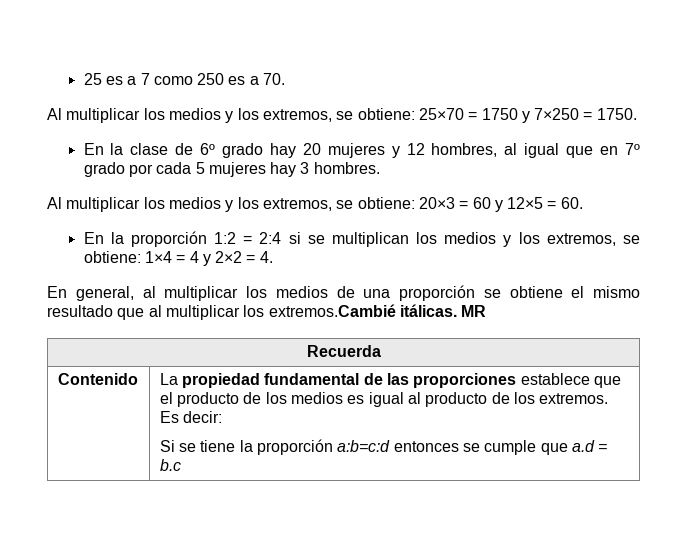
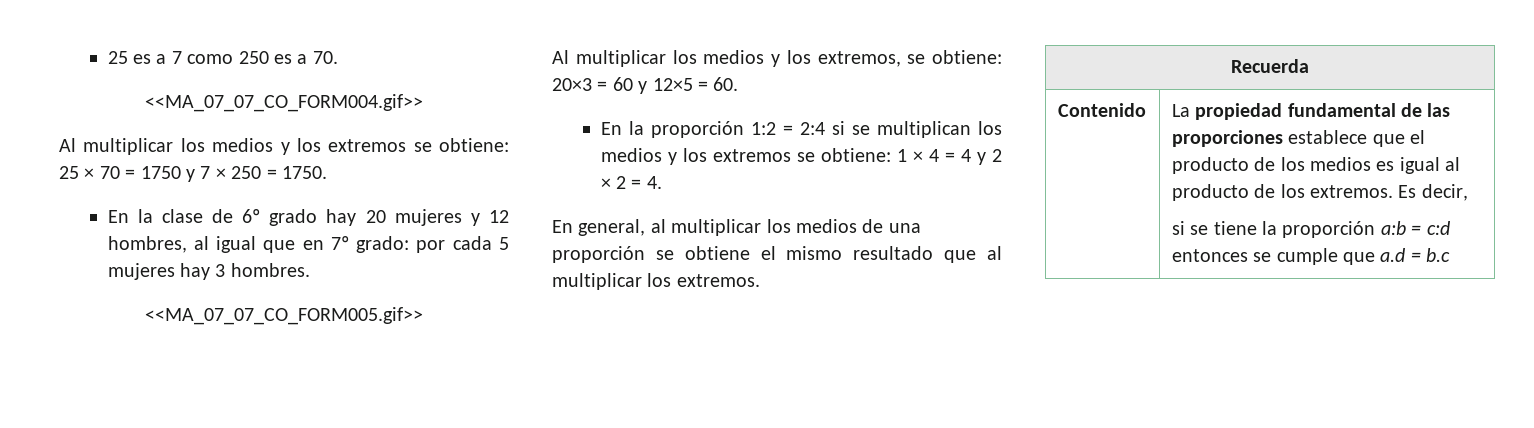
- Al multiplicar los medios y los extremos, se obtiene: 25×70 = 1750 y 7×250 = 1750.
+ <<MA_07_07_CO_FORM004.gif>>
+ Al multiplicar los medios y los extremos se obtiene: 25 × 70 = 1750 y 7 × 250 = 1750.
- En la clase de 6º grado hay 20 mujeres y 12 hombres, al igual que en 7º grado por cada 5 mujeres hay 3 hombres.
+ En la clase de 6º grado hay 20 mujeres y 12 hombres, al igual que en 7º grado: por cada 5 mujeres hay 3 hombres.
+ <<MA_07_07_CO_FORM005.gif>>
- En la proporción 1:2 = 2:4 si se multiplican los medios y los extremos, se obtiene: 1×4 = 4 y 2×2 = 4.
+ En la proporción 1:2 = 2:4 si se multiplican los medios y los extremos se obtiene: 1 × 4 = 4 y 2 × 2 = 4.
- En general, al multiplicar los medios de una proporción se obtiene el mismo resultado que al multiplicar los extremos.Cambié itálicas. MR
+ En general, al multiplicar los medios de una proporción se obtiene el mismo resultado que al multiplicar los extremos.
- Contenido | La propiedad fundamental de las proporciones establece que el producto de los medios es igual al producto de los extremos. Es decir:
- Si se tiene la proporción a:b=c:d entonces se cumple que a.d = b.c
+ Contenido | La propiedad fundamental de las proporciones establece que el producto de los medios es igual al producto de los extremos. Es decir,
+ si se tiene la proporción a:b = c:d entonces se cumple que a.d = b.c

